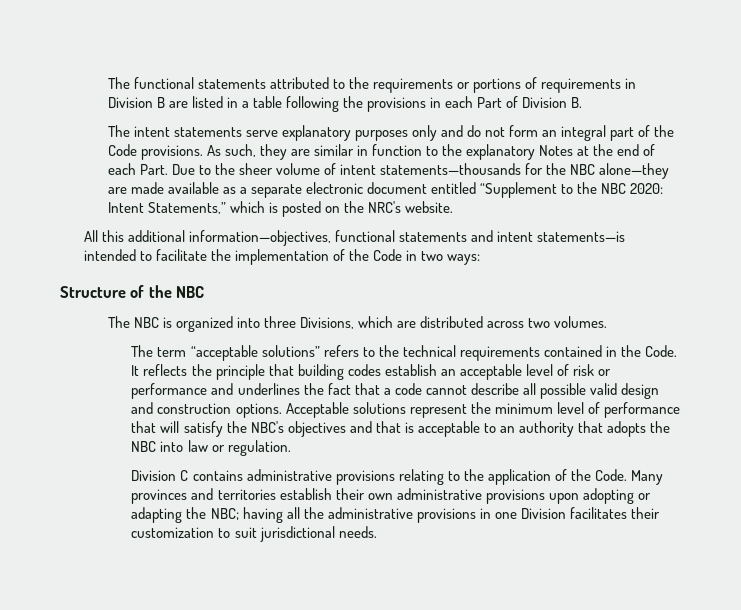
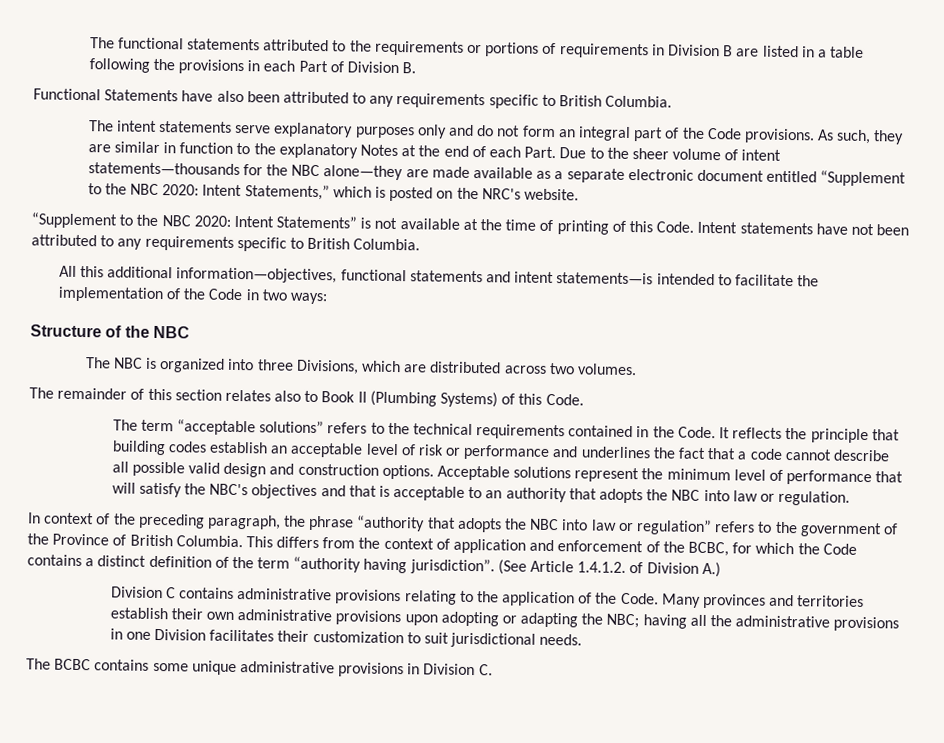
+ Functional Statements have also been attributed to any requirements specific to British Columbia.
+ “Supplement to the NBC 2020: Intent Statements” is not available at the time of printing of this Code. Intent statements have not been attributed to any requirements specific to British Columbia.
+ The remainder of this section relates also to Book II (Plumbing Systems) of this Code.
+ In context of the preceding paragraph, the phrase “authority that adopts the NBC into law or regulation” refers to the government of the Province of British Columbia. This differs from the context of application and enforcement of the BCBC, for which the Code contains a distinct definition of the term “authority having jurisdiction”. (See Article 1.4.1.2. of Division A.)
+ The BCBC contains some unique administrative provisions in Division C.

